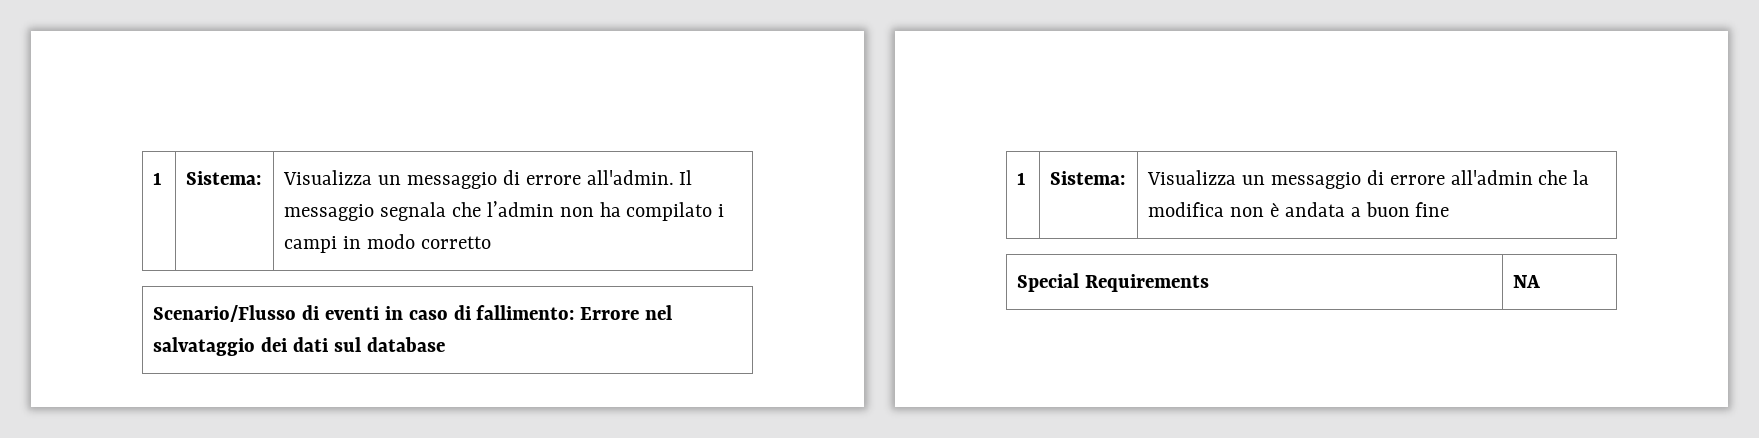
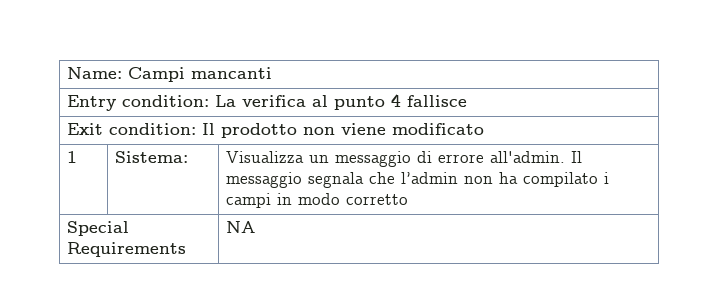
+ Name: Campi mancanti
+ Entry condition: La verifica al punto 4 fallisce
+ Exit condition: Il prodotto non viene modificato
- Scenario/Flusso di eventi in caso di fallimento: Errore nel salvataggio dei dati sul database
- 1 | Sistema: | Visualizza un messaggio di errore all'admin che la modifica non è andata a buon fine

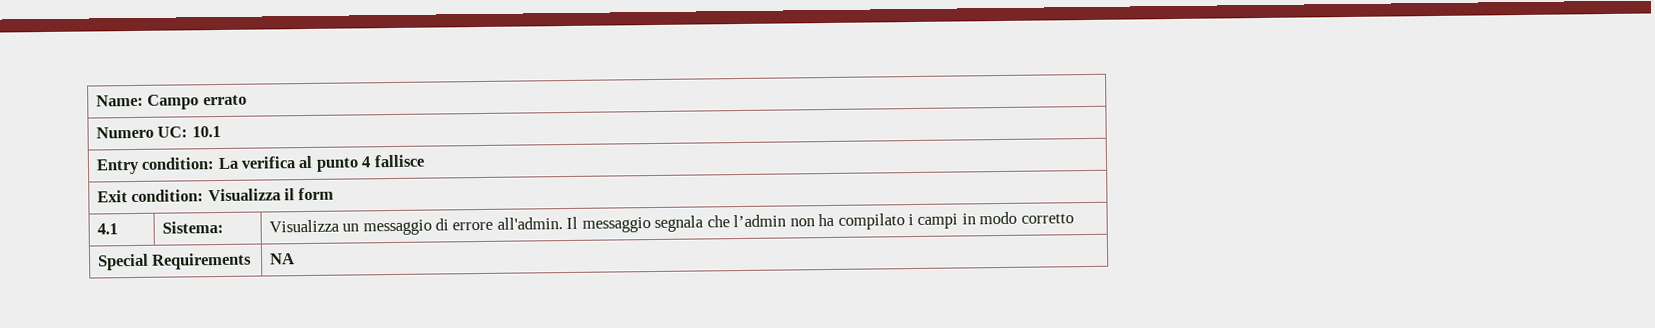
- Name: Campi mancanti
+ Name: Campo errato
+ Numero UC: 10.1
- Exit condition: Il prodotto non viene modificato
- 1 | Sistema: | Visualizza un messaggio di errore all'admin. Il messaggio segnala che l’admin non ha compilato i campi in modo corretto
+ Exit condition: Visualizza il form
+ 4.1 | Sistema: | Visualizza un messaggio di errore all'admin. Il messaggio segnala che l’admin non ha compilato i campi in modo corretto

